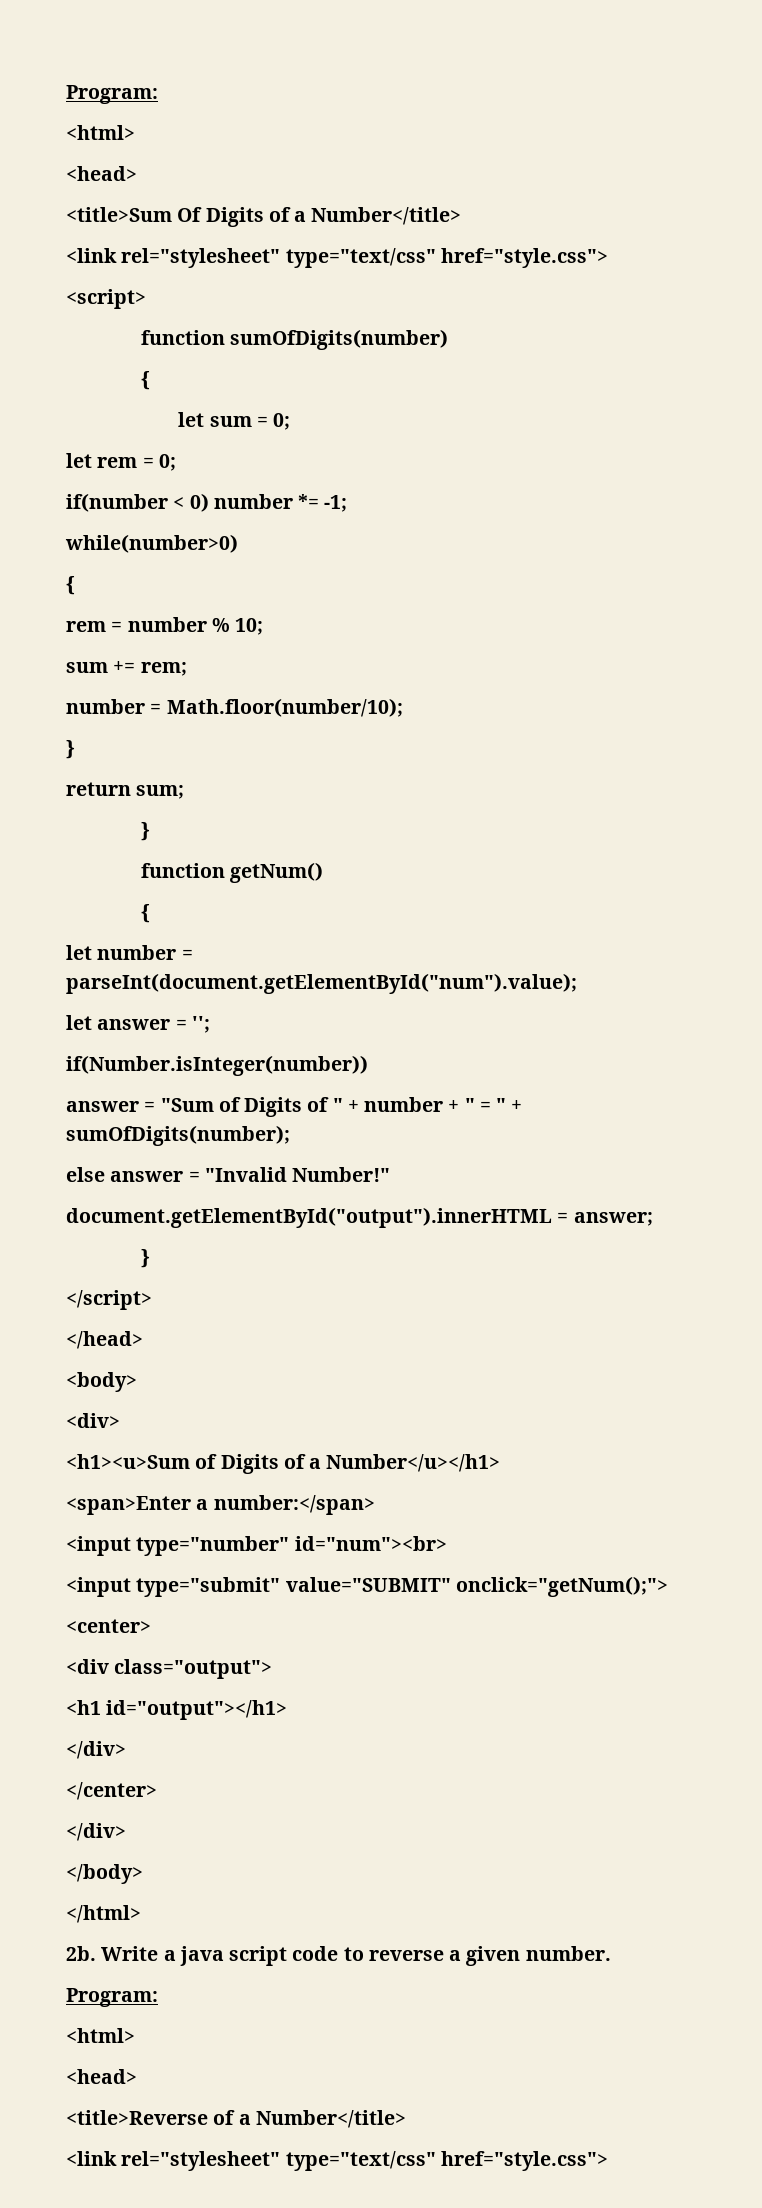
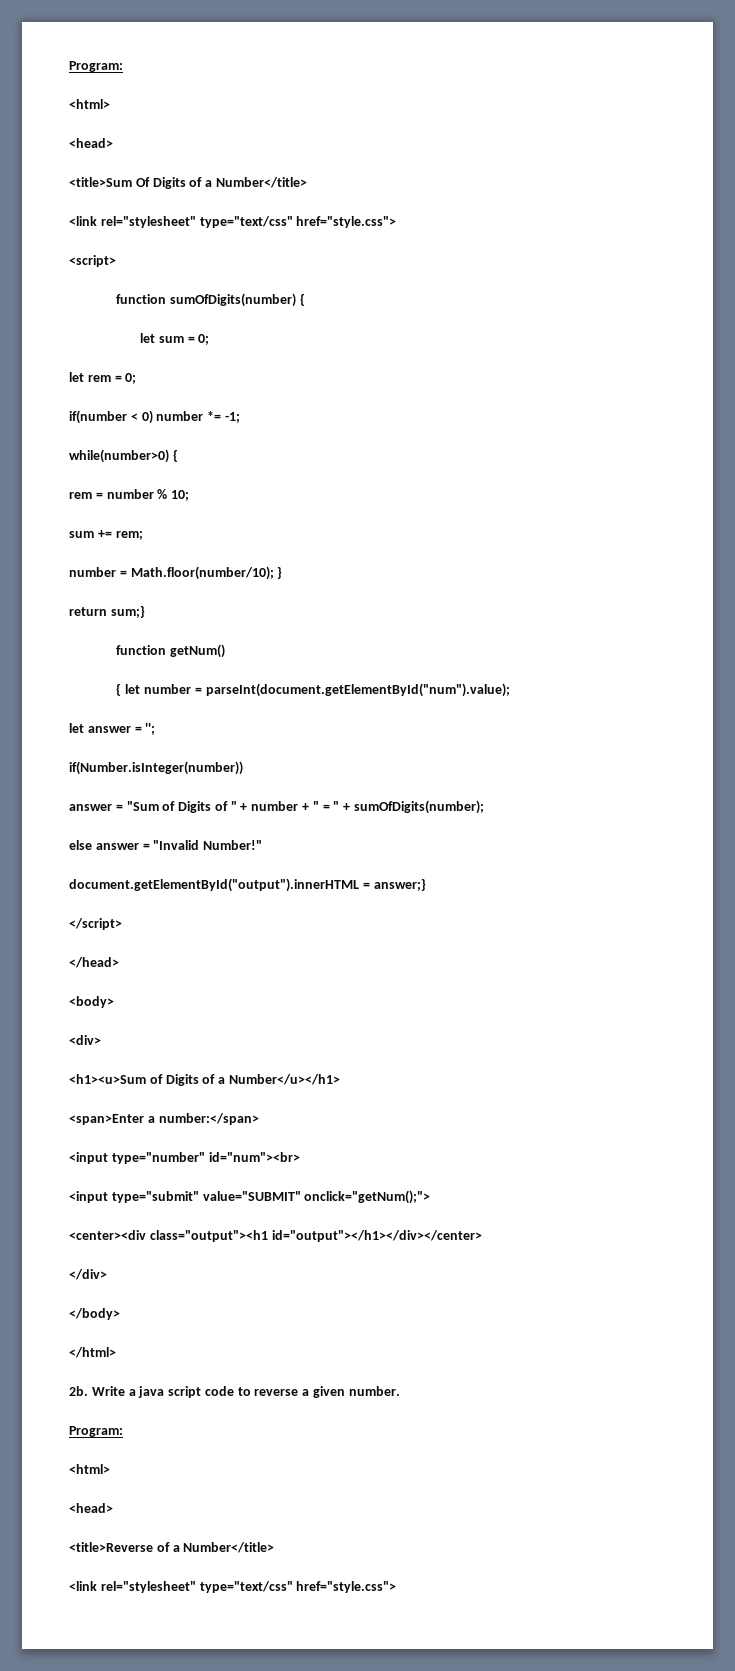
- function sumOfDigits(number)
- {
+ function sumOfDigits(number) {
- while(number>0)
- {
+ while(number>0) {
- number = Math.floor(number/10);
- }
+ number = Math.floor(number/10); }
- return sum;
- }
+ return sum;}
  function getNum()
- {
- let number = parseInt(document.getElementById("num").value);
+ { let number = parseInt(document.getElementById("num").value);
- document.getElementById("output").innerHTML = answer;
- }
+ document.getElementById("output").innerHTML = answer;}
- <center>
- <div class="output">
- <h1 id="output"></h1>
- </div>
- </center>
+ <center><div class="output"><h1 id="output"></h1></div></center>

